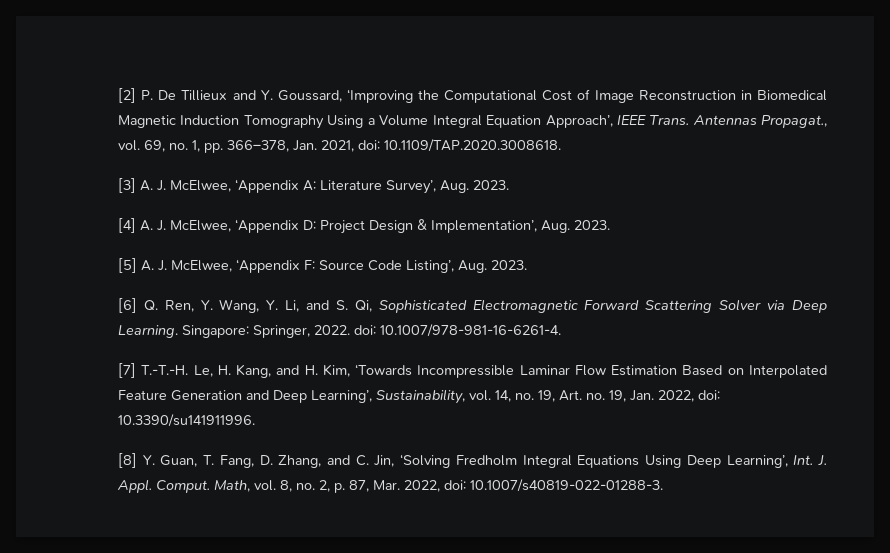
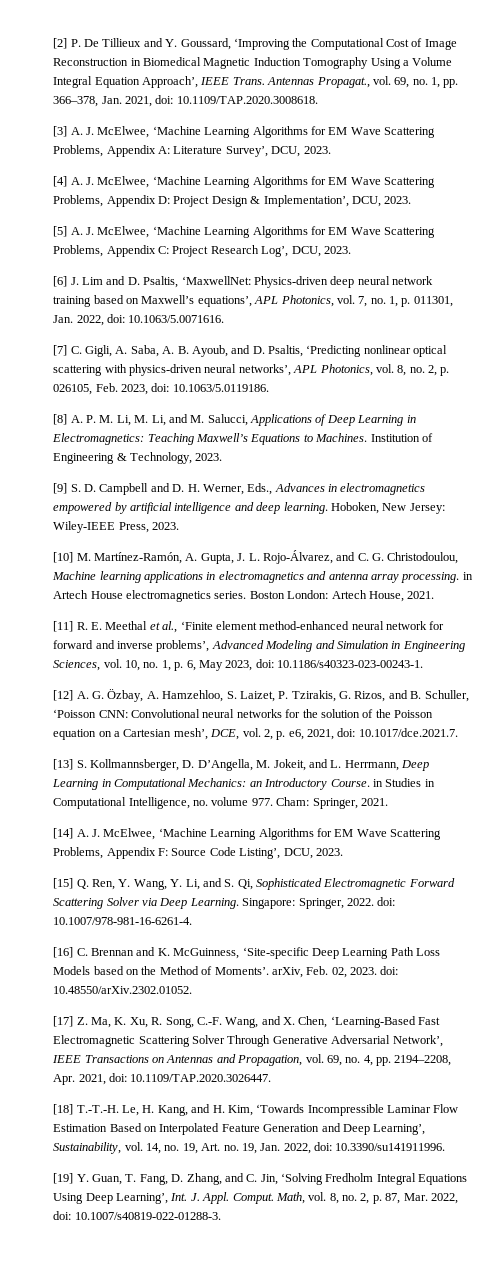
- [3] A. J. McElwee, ‘Appendix A: Literature Survey’, Aug. 2023.
+ [3] A. J. McElwee, ‘Machine Learning Algorithms for EM Wave Scattering Problems, Appendix A: Literature Survey’, DCU, 2023.
- [4] A. J. McElwee, ‘Appendix D: Project Design & Implementation’, Aug. 2023.
+ [4] A. J. McElwee, ‘Machine Learning Algorithms for EM Wave Scattering Problems, Appendix D: Project Design & Implementation’, DCU, 2023.
- [5] A. J. McElwee, ‘Appendix F: Source Code Listing’, Aug. 2023.
- [6] Q. Ren, Y. Wang, Y. Li, and S. Qi, Sophisticated Electromagnetic Forward Scattering Solver via Deep Learning.
+ [5] A. J. McElwee, ‘Machine Learning Algorithms for EM Wave Scattering Problems, Appendix C: Project Research Log’, DCU, 2023.
+ [6] J. Lim and D. Psaltis, ‘MaxwellNet: Physics-driven deep neural network training based on Maxwell’s equations’, APL Photonics, vol. 7, no. 1, p. 011301, Jan. 2022, doi: 10.1063/5.0071616.
+ [7] C. Gigli, A. Saba, A. B. Ayoub, and D. Psaltis, ‘Predicting nonlinear optical scattering with physics-driven neural networks’, APL Photonics, vol. 8, no. 2, p. 026105, Feb. 2023, doi: 10.1063/5.0119186.
+ [8] A. P. M. Li, M. Li, and M. Salucci, Applications of Deep Learning in Electromagnetics: Teaching Maxwell’s Equations to Machines. Institution of Engineering & Technology, 2023.
+ [9] S. D. Campbell and D. H. Werner, Eds., Advances in electromagnetics empowered by artificial intelligence and deep learning. Hoboken, New Jersey: Wiley-IEEE Press, 2023.
+ [10] M. Martínez-Ramón, A. Gupta, J. L. Rojo-Álvarez, and C. G. Christodoulou, Machine learning applications in electromagnetics and antenna array processing. in Artech House electromagnetics series. Boston London: Artech House, 2021.
+ [11] R. E. Meethal et al., ‘Finite element method-enhanced neural network for forward and inverse problems’, Advanced Modeling and Simulation in Engineering Sciences, vol. 10, no. 1, p. 6, May 2023, doi: 10.1186/s40323-023-00243-1.
+ [12] A. G. Özbay, A. Hamzehloo, S. Laizet, P. Tzirakis, G. Rizos, and B. Schuller, ‘Poisson CNN: Convolutional neural networks for the solution of the Poisson equation on a Cartesian mesh’, DCE, vol. 2, p. e6, 2021, doi: 10.1017/dce.2021.7.
+ [13] S. Kollmannsberger, D. D’Angella, M. Jokeit, and L. Herrmann, Deep Learning in Computational Mechanics: an Introductory Course. in Studies in Computational Intelligence, no. volume 977. Cham: Springer, 2021.
+ [14] A. J. McElwee, ‘Machine Learning Algorithms for EM Wave Scattering Problems, Appendix F: Source Code Listing’, DCU, 2023.
+ [15] Q. Ren, Y. Wang, Y. Li, and S. Qi, Sophisticated Electromagnetic Forward Scattering Solver via Deep Learning.
- [7] T.-T.-H. Le, H. Kang, and H. Kim, ‘Towards Incompressible Laminar Flow Estimation Based on Interpolated Feature Generation and Deep Learning’, Sustainability, vol. 14, no. 19, Art. no. 19, Jan. 2022, doi: 10.3390/su141911996.
+ [16] C. Brennan and K. McGuinness, ‘Site-specific Deep Learning Path Loss Models based on the Method of Moments’. arXiv, Feb. 02, 2023. doi: 10.48550/arXiv.2302.01052.
+ [17] Z. Ma, K. Xu, R. Song, C.-F. Wang, and X. Chen, ‘Learning-Based Fast Electromagnetic Scattering Solver Through Generative Adversarial Network’, IEEE Transactions on Antennas and Propagation, vol. 69, no. 4, pp. 2194–2208, Apr. 2021, doi: 10.1109/TAP.2020.3026447.
+ [18] T.-T.-H. Le, H. Kang, and H. Kim, ‘Towards Incompressible Laminar Flow Estimation Based on Interpolated Feature Generation and Deep Learning’, Sustainability, vol. 14, no. 19, Art. no. 19, Jan. 2022, doi: 10.3390/su141911996.
- [8] Y. Guan, T. Fang, D. Zhang, and C. Jin, ‘Solving Fredholm Integral Equations Using Deep Learning’, Int. J. Appl.
+ [19] Y. Guan, T. Fang, D. Zhang, and C. Jin, ‘Solving Fredholm Integral Equations Using Deep Learning’, Int. J. Appl.

